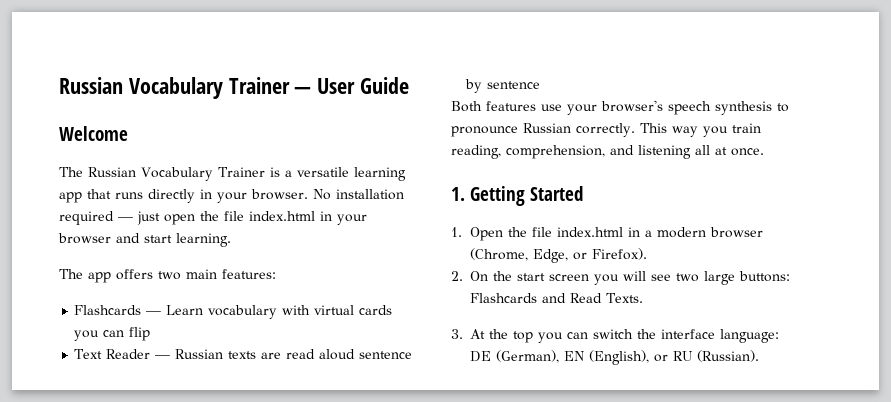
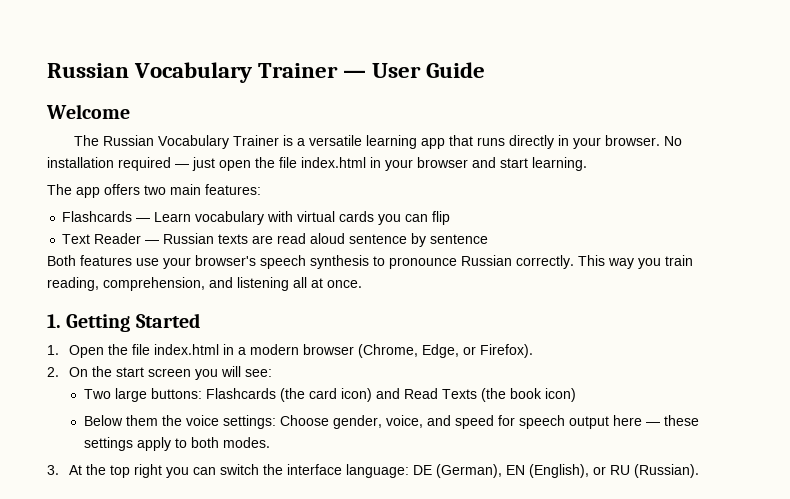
- 2. On the start screen you will see two large buttons: Flashcards and Read Texts.
+ 2. On the start screen you will see:
+ Two large buttons: Flashcards (the card icon) and Read Texts (the book icon)
+ Below them the voice settings: Choose gender, voice, and speed for speech output here — these settings apply to both modes.
- 3. At the top you can switch the interface language: DE (German), EN (English), or RU (Russian).
+ 3. At the top right you can switch the interface language: DE (German), EN (English), or RU (Russian).

